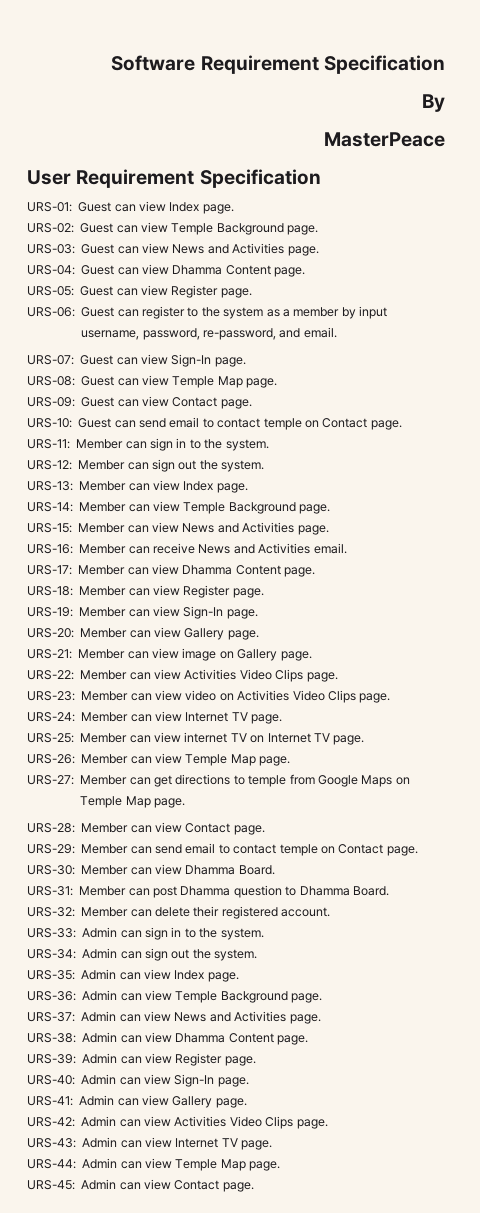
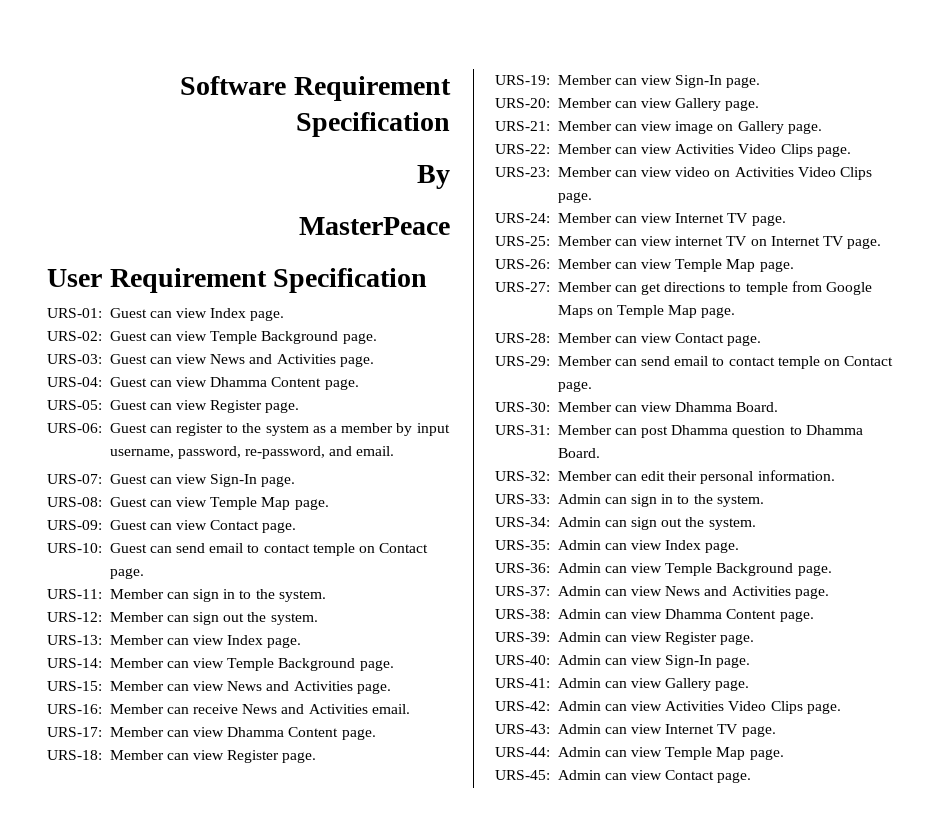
- URS-32: Member can delete their registered account.
+ URS-32: Member can edit their personal information.

